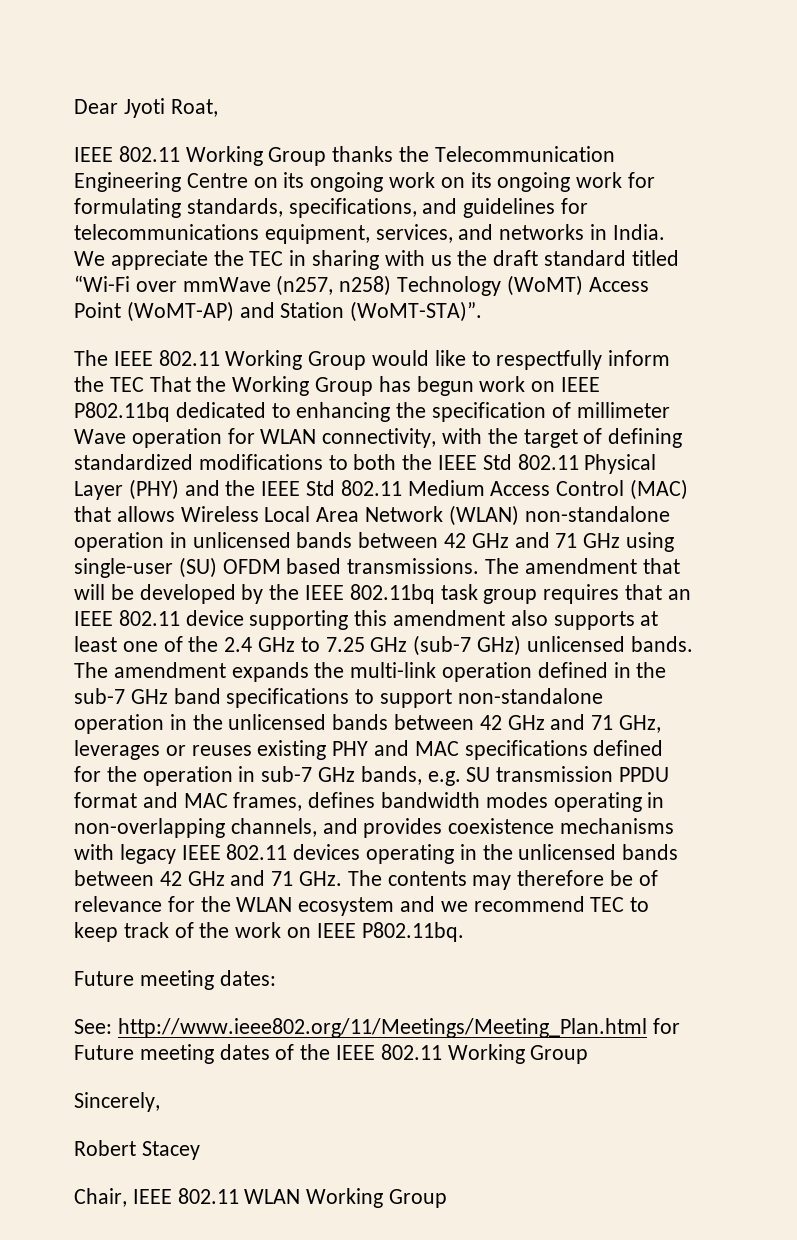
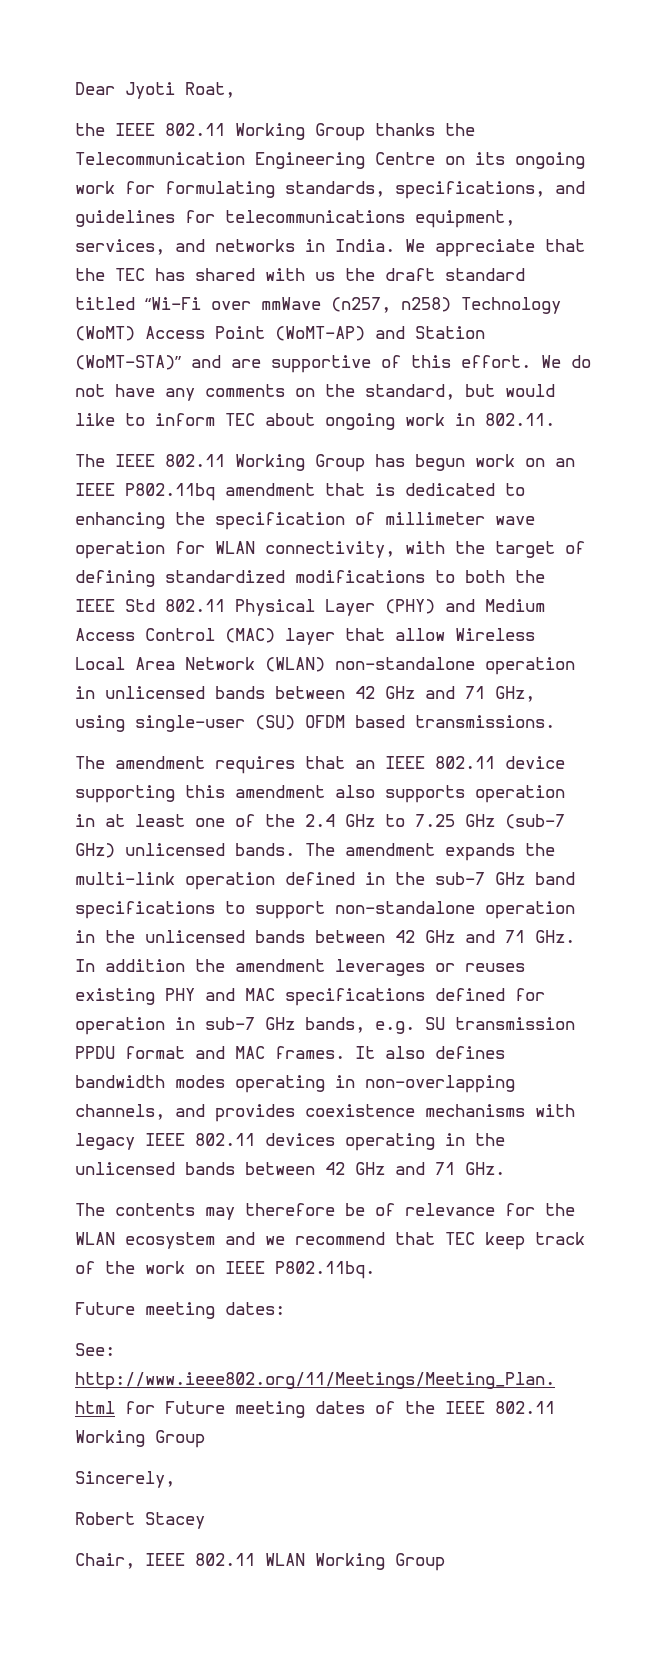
- IEEE 802.11 Working Group thanks the Telecommunication Engineering Centre on its ongoing work on its ongoing work for formulating standards, specifications, and guidelines for telecommunications equipment, services, and networks in India.
+ the IEEE 802.11 Working Group thanks the Telecommunication Engineering Centre on its ongoing work for formulating standards, specifications, and guidelines for telecommunications equipment, services, and networks in India.
- We appreciate the TEC in sharing with us the draft standard titled “Wi-Fi over mmWave (n257, n258) Technology (WoMT) Access Point (WoMT-AP) and Station (WoMT-STA)”.
+ We appreciate that the TEC has shared with us the draft standard titled “Wi-Fi over mmWave (n257, n258) Technology (WoMT) Access Point (WoMT-AP) and Station (WoMT-STA)” and are supportive of this effort. We do not have any comments on the standard, but would like to inform TEC about ongoing work in 802.11.
- The IEEE 802.11 Working Group would like to respectfully inform the TEC That the Working Group has begun work on IEEE P802.11bq dedicated to enhancing the specification of millimeter Wave operation for WLAN connectivity, with the target of defining standardized modifications to both the IEEE Std 802.11 Physical Layer (PHY) and the IEEE Std 802.11 Medium Access Control (MAC) that allows Wireless Local Area Network (WLAN) non-standalone operation in unlicensed bands between 42 GHz and 71 GHz using single-user (SU) OFDM based transmissions. The amendment that will be developed by the IEEE 802.11bq task group requires that an IEEE 802.11 device supporting this amendment also supports at least one of the 2.4 GHz to 7.25 GHz (sub-7 GHz) unlicensed bands.
+ The IEEE 802.11 Working Group has begun work on an IEEE P802.11bq amendment that is dedicated to enhancing the specification of millimeter wave operation for WLAN connectivity, with the target of defining standardized modifications to both the IEEE Std 802.11 Physical Layer (PHY) and Medium Access Control (MAC) layer that allow Wireless Local Area Network (WLAN) non-standalone operation in unlicensed bands between 42 GHz and 71 GHz, using single-user (SU) OFDM based transmissions.
+ The amendment requires that an IEEE 802.11 device supporting this amendment also supports operation in at least one of the 2.4 GHz to 7.25 GHz (sub-7 GHz) unlicensed bands.
- The amendment expands the multi-link operation defined in the sub-7 GHz band specifications to support non-standalone operation in the unlicensed bands between 42 GHz and 71 GHz, leverages or reuses existing PHY and MAC specifications defined for the operation in sub-7 GHz bands, e.g. SU transmission PPDU format and MAC frames, defines bandwidth modes operating in non-overlapping channels, and provides coexistence mechanisms with legacy IEEE 802.11 devices operating in the unlicensed bands between 42 GHz and 71 GHz. The contents may therefore be of relevance for the WLAN ecosystem and we recommend TEC to keep track of the work on IEEE P802.11bq.
+ The amendment expands the multi-link operation defined in the sub-7 GHz band specifications to support non-standalone operation in the unlicensed bands between 42 GHz and 71 GHz. In addition the amendment leverages or reuses existing PHY and MAC specifications defined for operation in sub-7 GHz bands, e.g. SU transmission PPDU format and MAC frames. It also defines bandwidth modes operating in non-overlapping channels, and provides coexistence mechanisms with legacy IEEE 802.11 devices operating in the unlicensed bands between 42 GHz and 71 GHz.
+ The contents may therefore be of relevance for the WLAN ecosystem and we recommend that TEC keep track of the work on IEEE P802.11bq.

